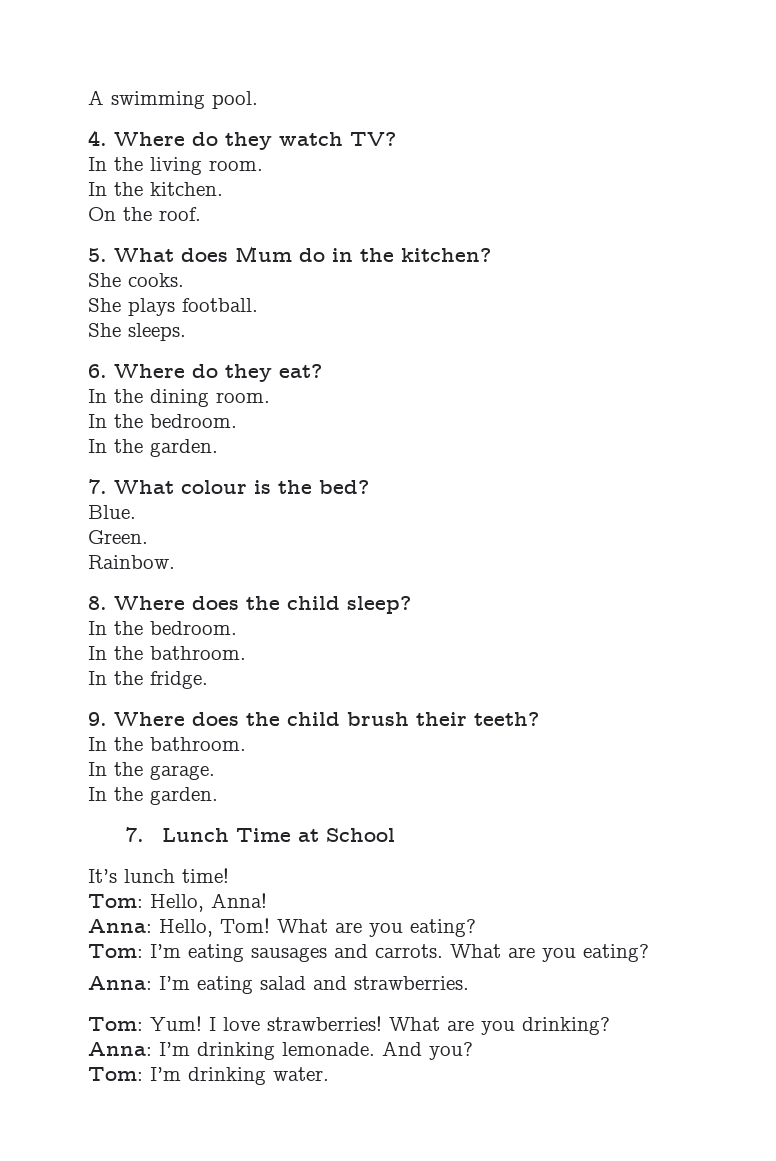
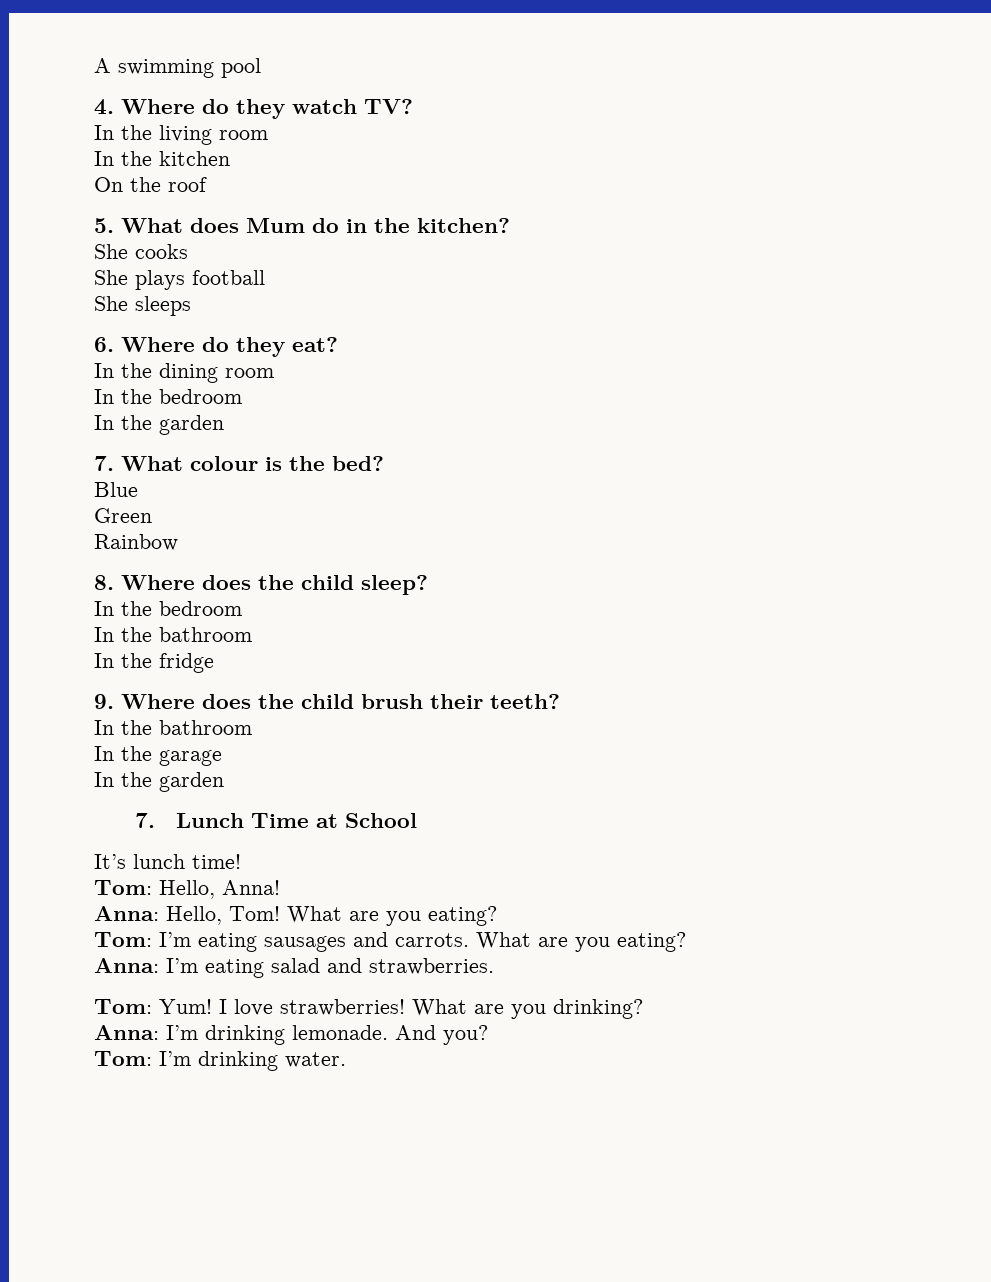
- A swimming pool.
+ A swimming pool
- In the living room.
- In the kitchen.
+ In the living room
+ In the kitchen
- On the roof.
+ On the roof
- She cooks.
+ She cooks
- She plays football.
- She sleeps.
+ She plays football
+ She sleeps
- In the dining room.
- In the bedroom.
- In the garden.
+ In the dining room
+ In the bedroom
+ In the garden
- Blue.
- Green.
- Rainbow.
+ Blue
+ Green
+ Rainbow
  8. Where does the child sleep?
- In the bedroom.
- In the bathroom.
- In the fridge.
+ In the bedroom
+ In the bathroom
+ In the fridge
  9. Where does the child brush their teeth?
- In the bathroom.
- In the garage.
- In the garden.
+ In the bathroom
+ In the garage
+ In the garden

